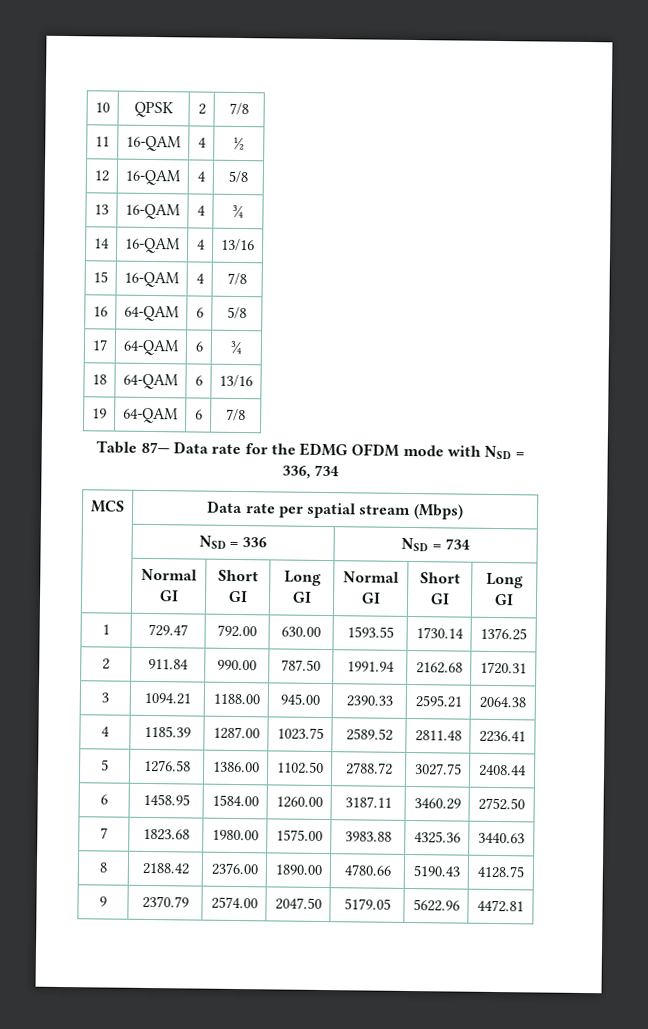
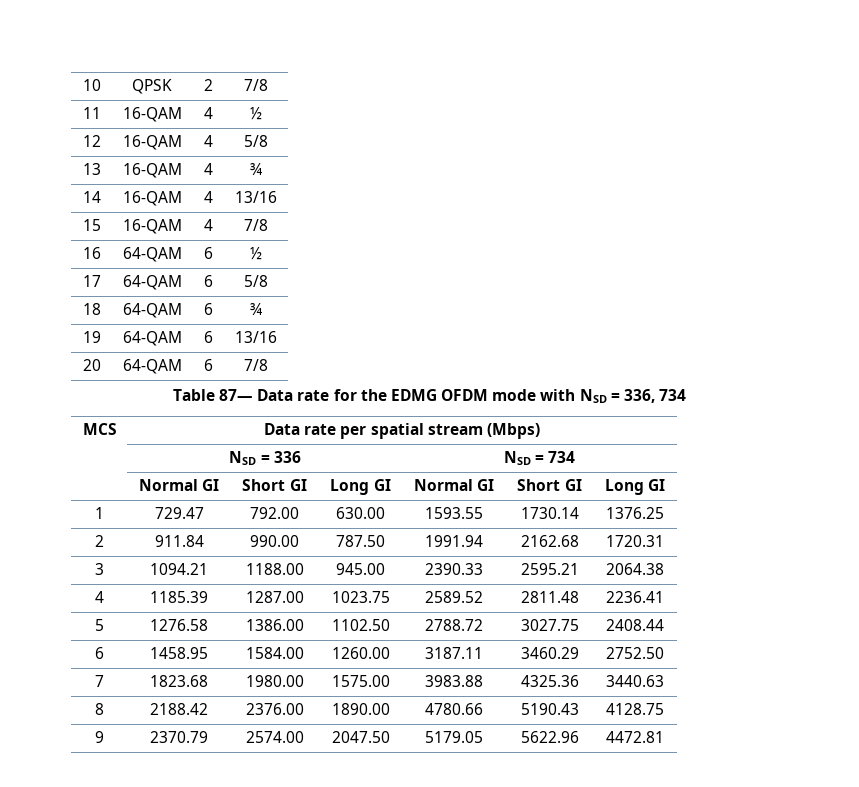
- 16 | 64-QAM | 6 | 5/8
+ 16 | 64-QAM | 6 | ½
- 17 | 64-QAM | 6 | ¾
+ 17 | 64-QAM | 6 | 5/8
- 18 | 64-QAM | 6 | 13/16
- 19 | 64-QAM | 6 | 7/8
+ 18 | 64-QAM | 6 | ¾
+ 19 | 64-QAM | 6 | 13/16
+ 20 | 64-QAM | 6 | 7/8

